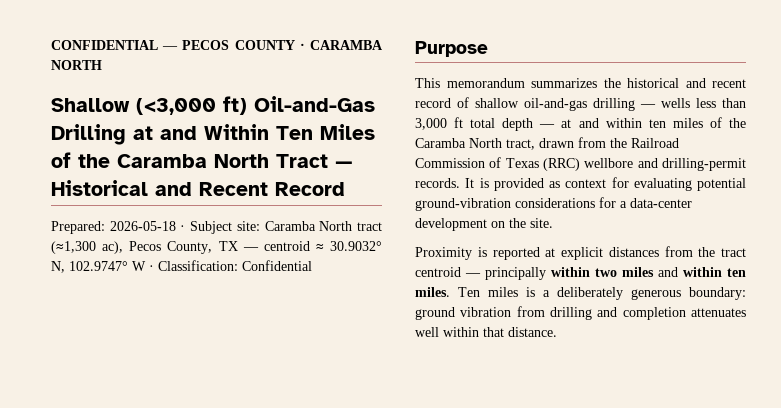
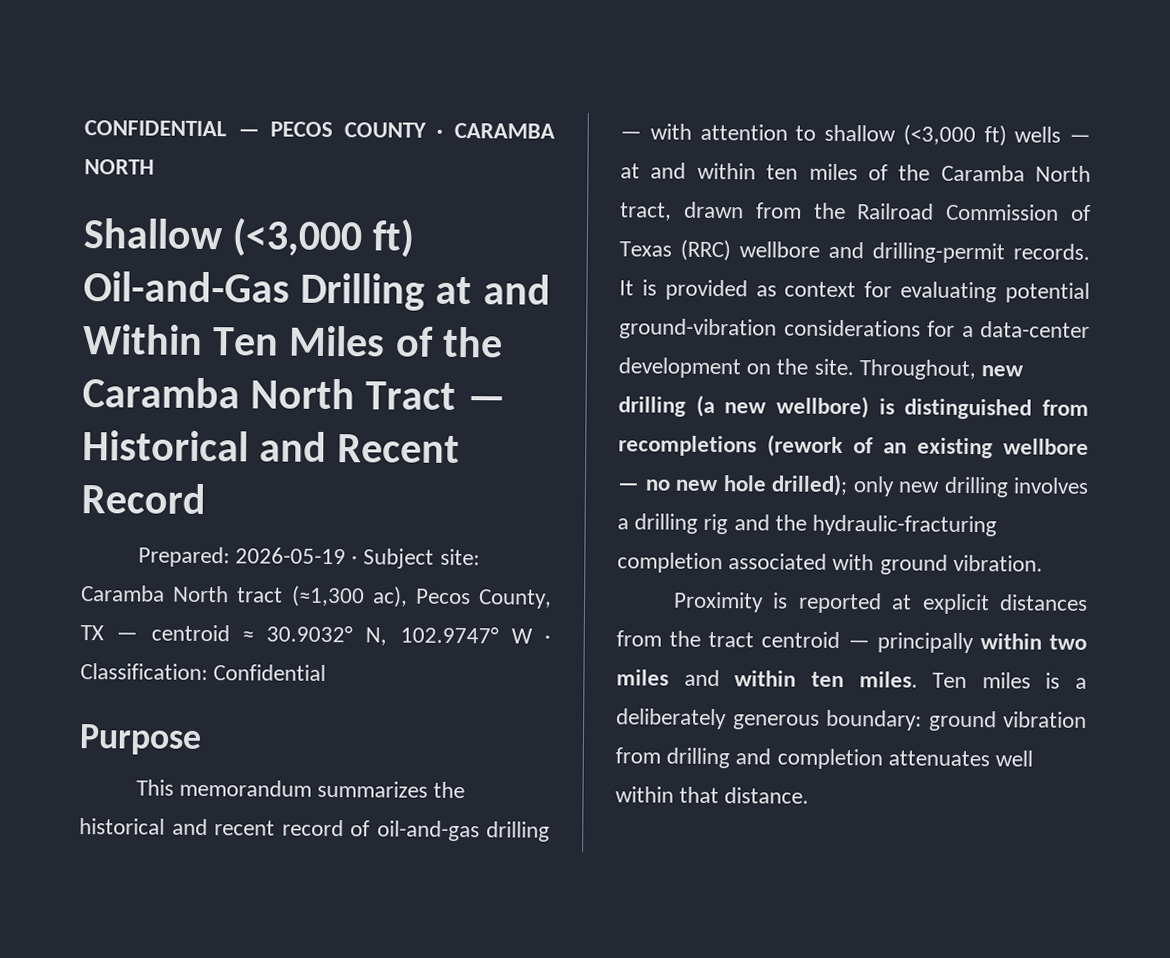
- Prepared: 2026-05-18 · Subject site: Caramba North tract (≈1,300 ac), Pecos County, TX — centroid ≈ 30.9032° N, 102.9747° W · Classification: Confidential
+ Prepared: 2026-05-19 · Subject site: Caramba North tract (≈1,300 ac), Pecos County, TX — centroid ≈ 30.9032° N, 102.9747° W · Classification: Confidential
- This memorandum summarizes the historical and recent record of shallow oil-and-gas drilling — wells less than 3,000 ft total depth — at and within ten miles of the Caramba North tract, drawn from the Railroad Commission of Texas (RRC) wellbore and drilling-permit records.
+ This memorandum summarizes the historical and recent record of oil-and-gas drilling — with attention to shallow (<3,000 ft) wells — at and within ten miles of the Caramba North tract, drawn from the Railroad Commission of Texas (RRC) wellbore and drilling-permit records.
+ Throughout, new drilling (a new wellbore) is distinguished from recompletions (rework of an existing wellbore — no new hole drilled); only new drilling involves a drilling rig and the hydraulic-fracturing completion associated with ground vibration.

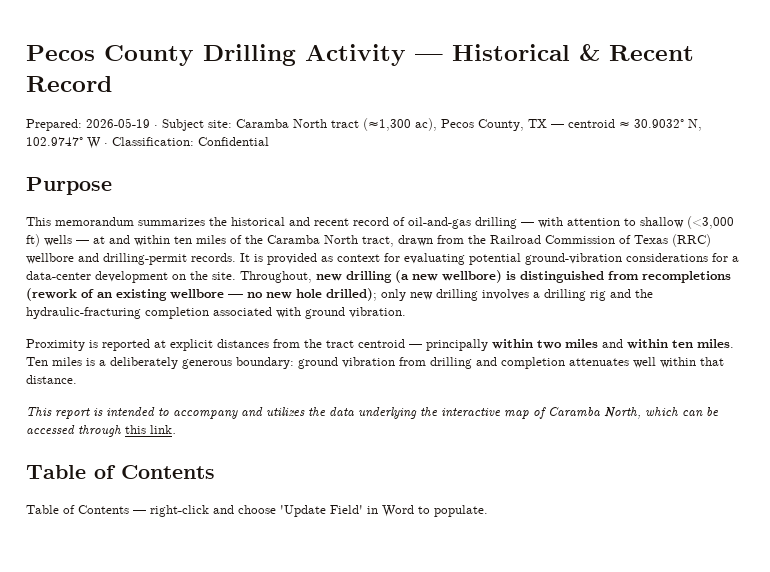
- CONFIDENTIAL — PECOS COUNTY · CARAMBA NORTH
- Shallow (<3,000 ft) Oil-and-Gas Drilling at and Within Ten Miles of the Caramba North Tract — Historical and Recent Record
+ Pecos County Drilling Activity — Historical & Recent Record
+ This report is intended to accompany and utilizes the data underlying the interactive map of Caramba North, which can be accessed through this link.
+ Table of Contents
+ Table of Contents — right-click and choose 'Update Field' in Word to populate.

